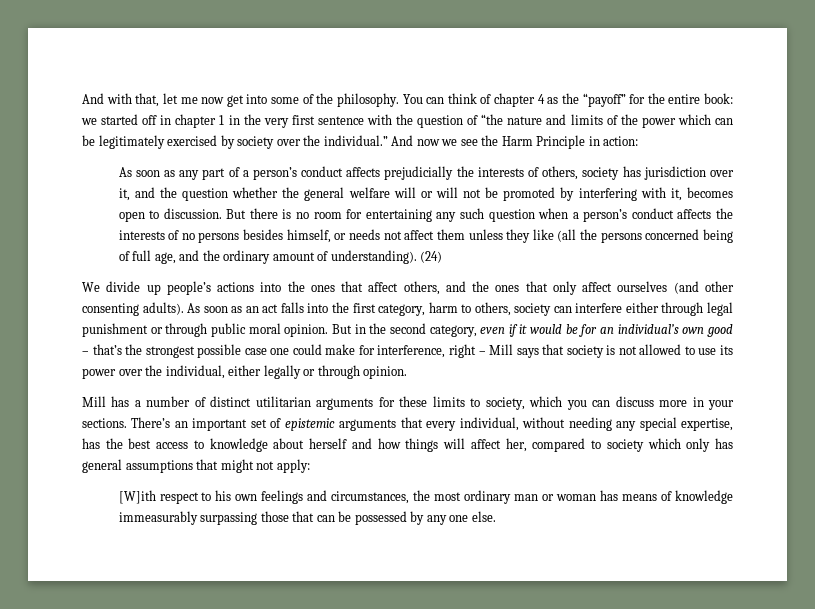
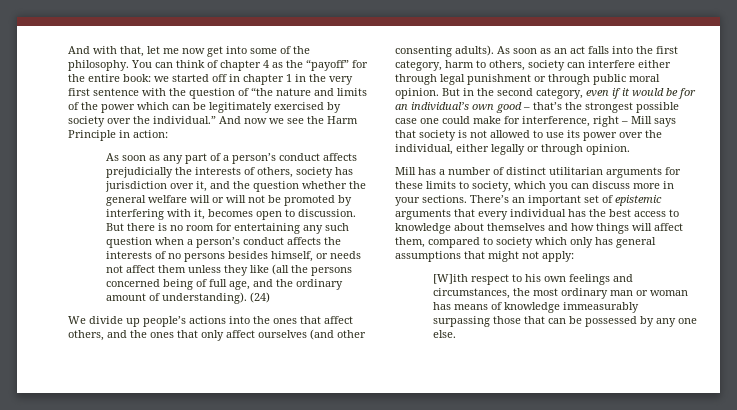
- There’s an important set of epistemic arguments that every individual, without needing any special expertise, has the best access to knowledge about herself and how things will affect her, compared to society which only has general assumptions that might not apply:
+ There’s an important set of epistemic arguments that every individual has the best access to knowledge about themselves and how things will affect them, compared to society which only has general assumptions that might not apply:

